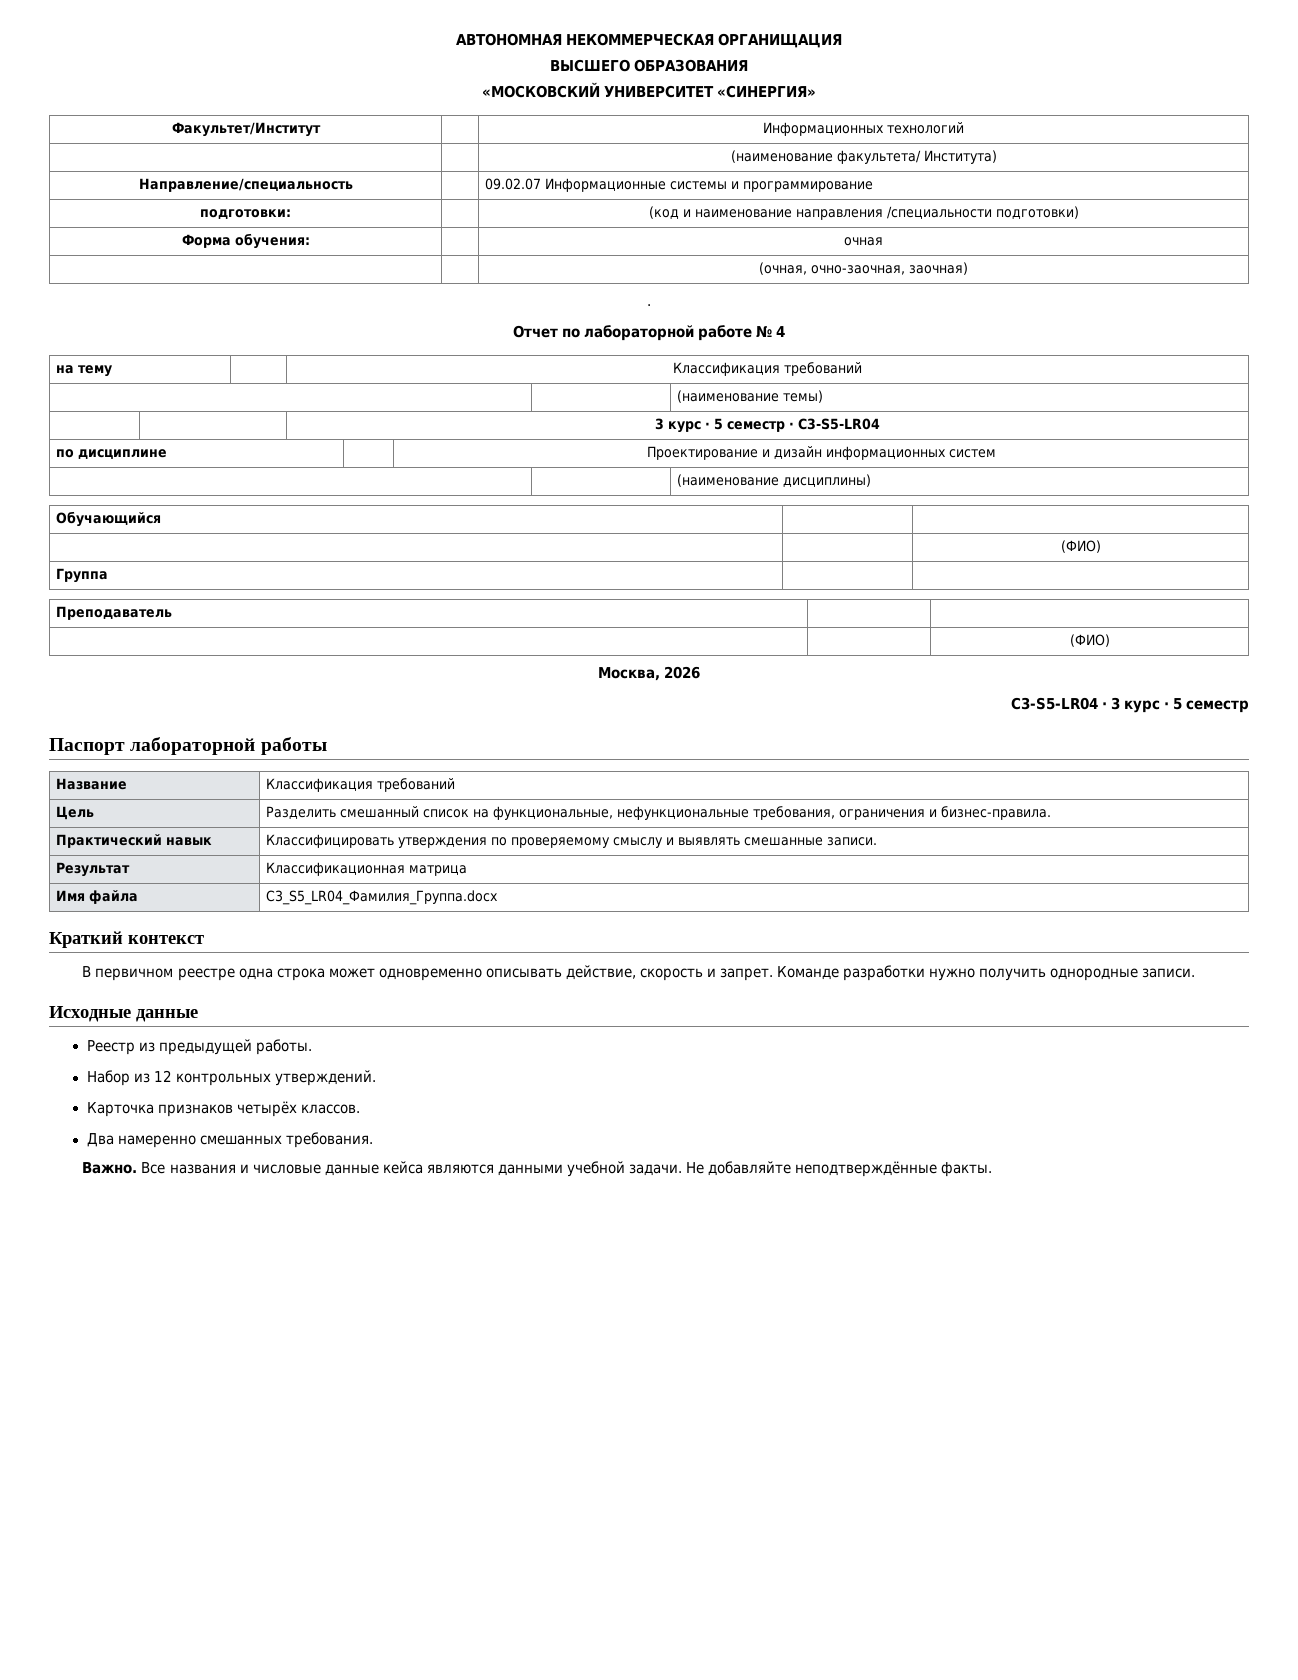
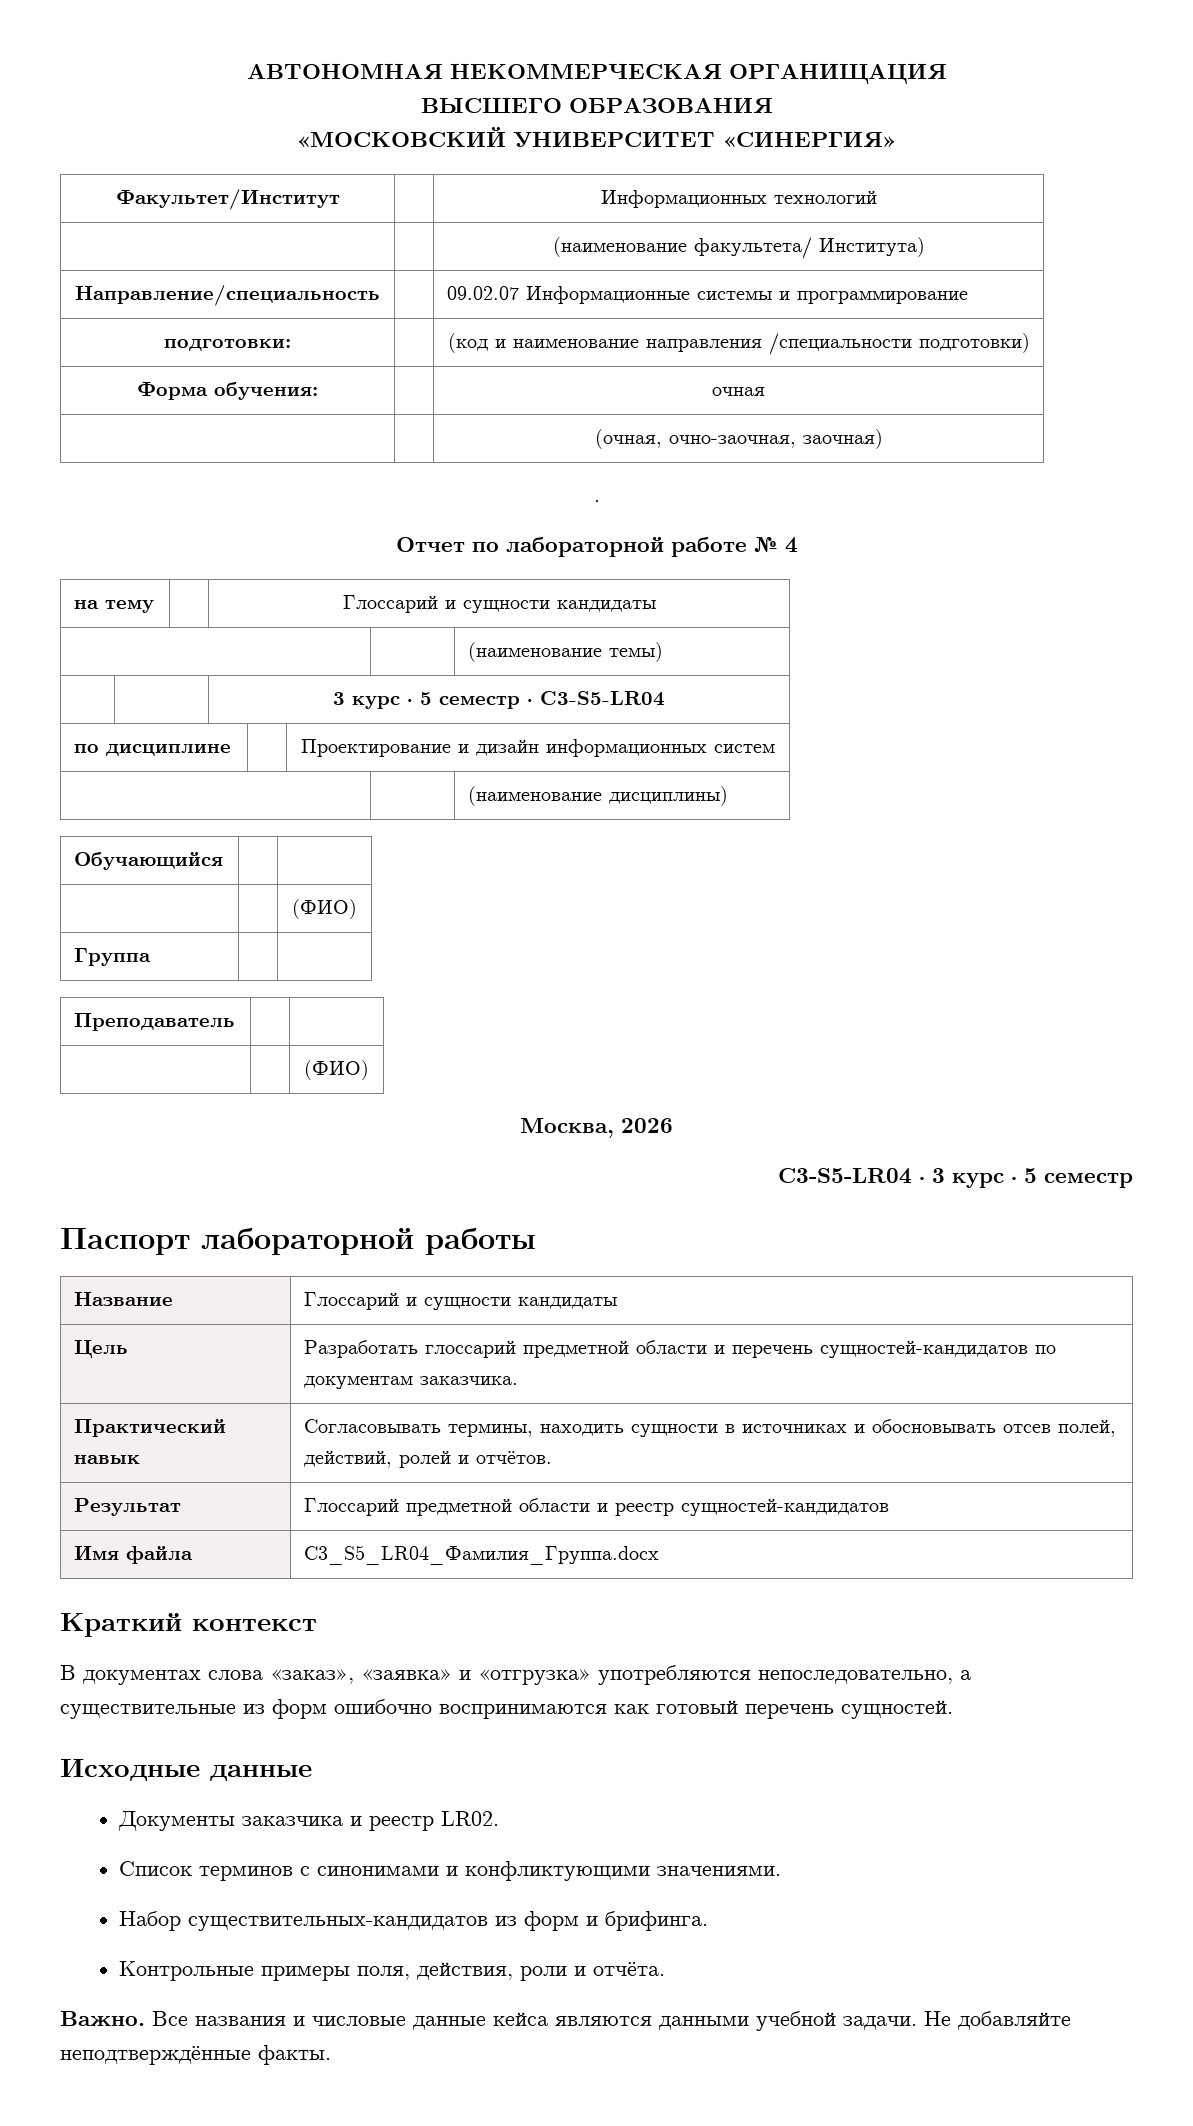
- на тему | | Классификация требований
+ на тему | | Глоссарий и сущности кандидаты
- Название | Классификация требований
- Цель | Разделить смешанный список на функциональные, нефункциональные требования, ограничения и бизнес-правила.
- Практический навык | Классифицировать утверждения по проверяемому смыслу и выявлять смешанные записи.
- Результат | Классификационная матрица
+ Название | Глоссарий и сущности кандидаты
+ Цель | Разработать глоссарий предметной области и перечень сущностей-кандидатов по документам заказчика.
+ Практический навык | Согласовывать термины, находить сущности в источниках и обосновывать отсев полей, действий, ролей и отчётов.
+ Результат | Глоссарий предметной области и реестр сущностей-кандидатов
- В первичном реестре одна строка может одновременно описывать действие, скорость и запрет. Команде разработки нужно получить однородные записи.
+ В документах слова «заказ», «заявка» и «отгрузка» употребляются непоследовательно, а существительные из форм ошибочно воспринимаются как готовый перечень сущностей.
  Исходные данные
- Реестр из предыдущей работы.
- Набор из 12 контрольных утверждений.
- Карточка признаков четырёх классов.
- Два намеренно смешанных требования.
+ Документы заказчика и реестр LR02.
+ Список терминов с синонимами и конфликтующими значениями.
+ Набор существительных-кандидатов из форм и брифинга.
+ Контрольные примеры поля, действия, роли и отчёта.

